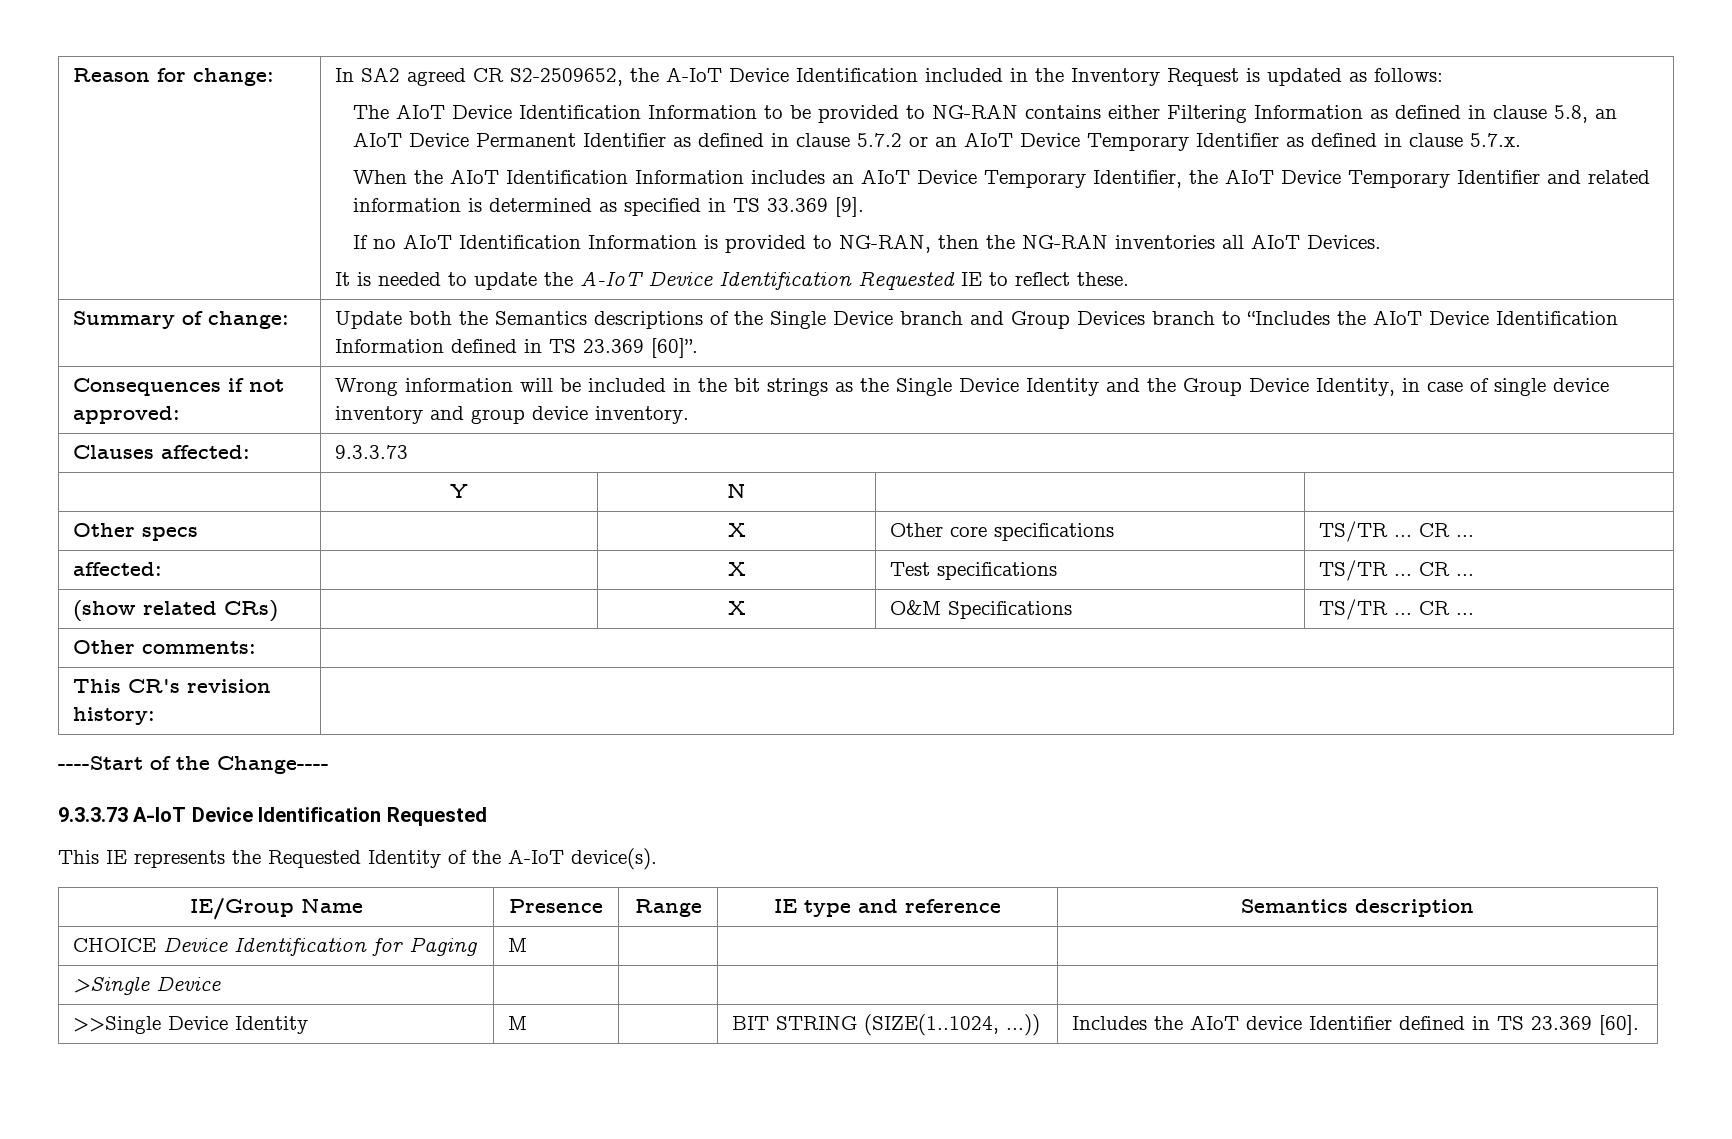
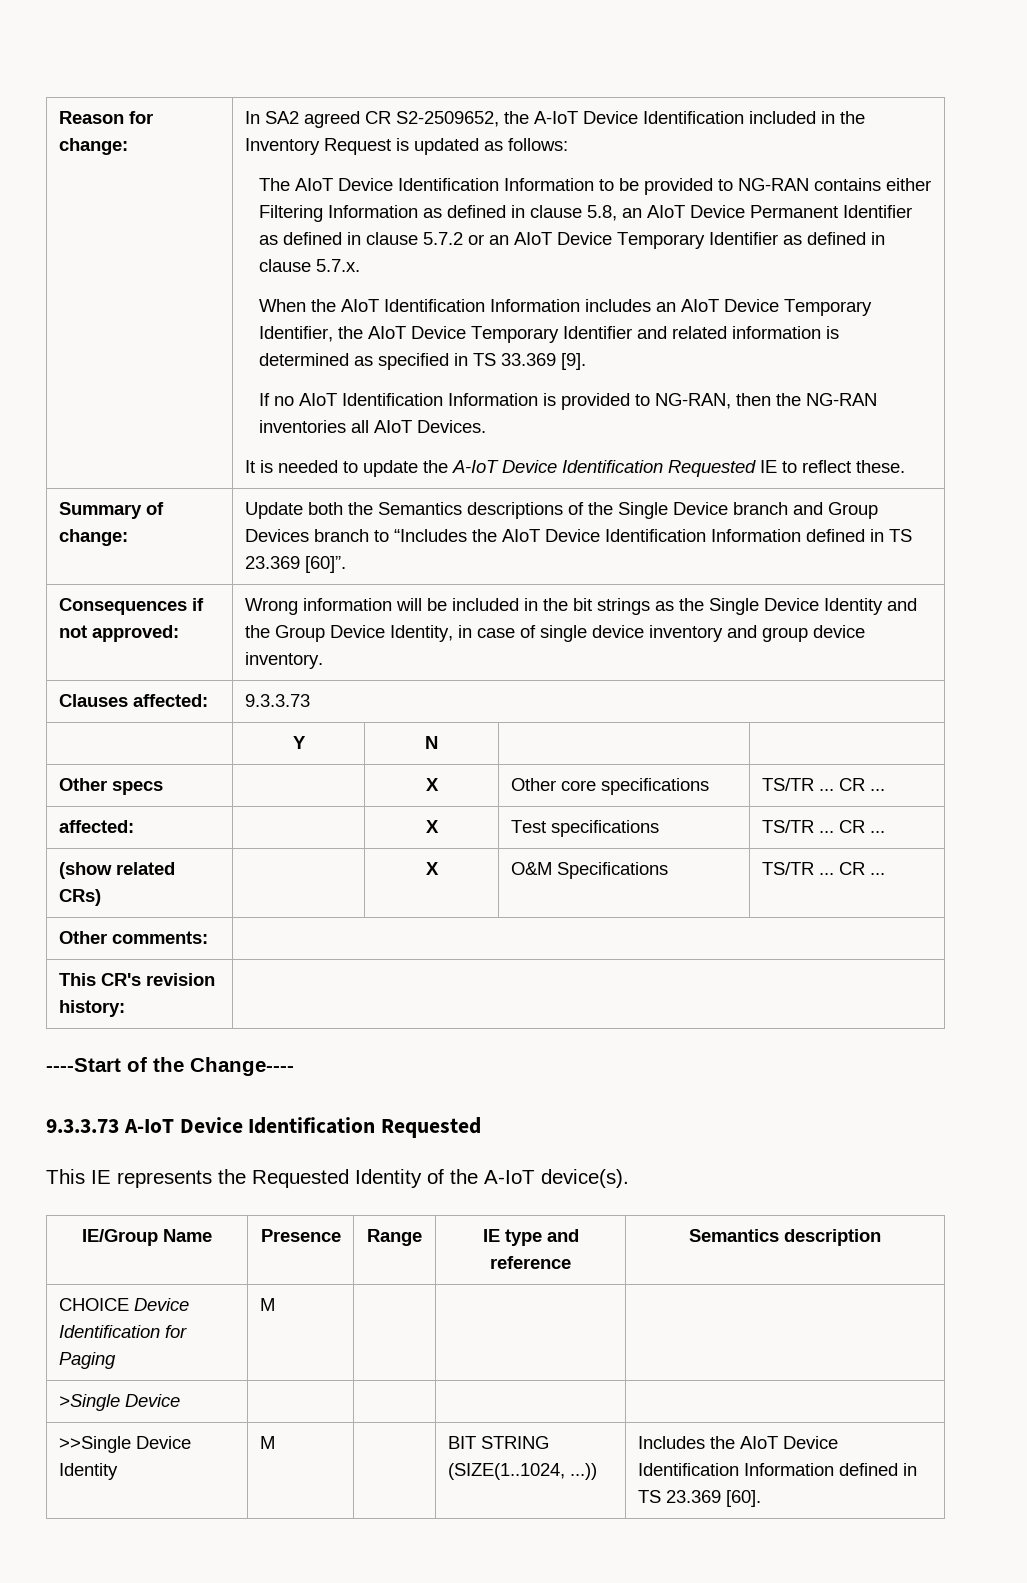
- >>Single Device Identity | M | | BIT STRING (SIZE(1..1024, ...)) | Includes the AIoT device Identifier defined in TS 23.369 [60].
+ >>Single Device Identity | M | | BIT STRING (SIZE(1..1024, ...)) | Includes the AIoT Device Identification Information defined in TS 23.369 [60].

